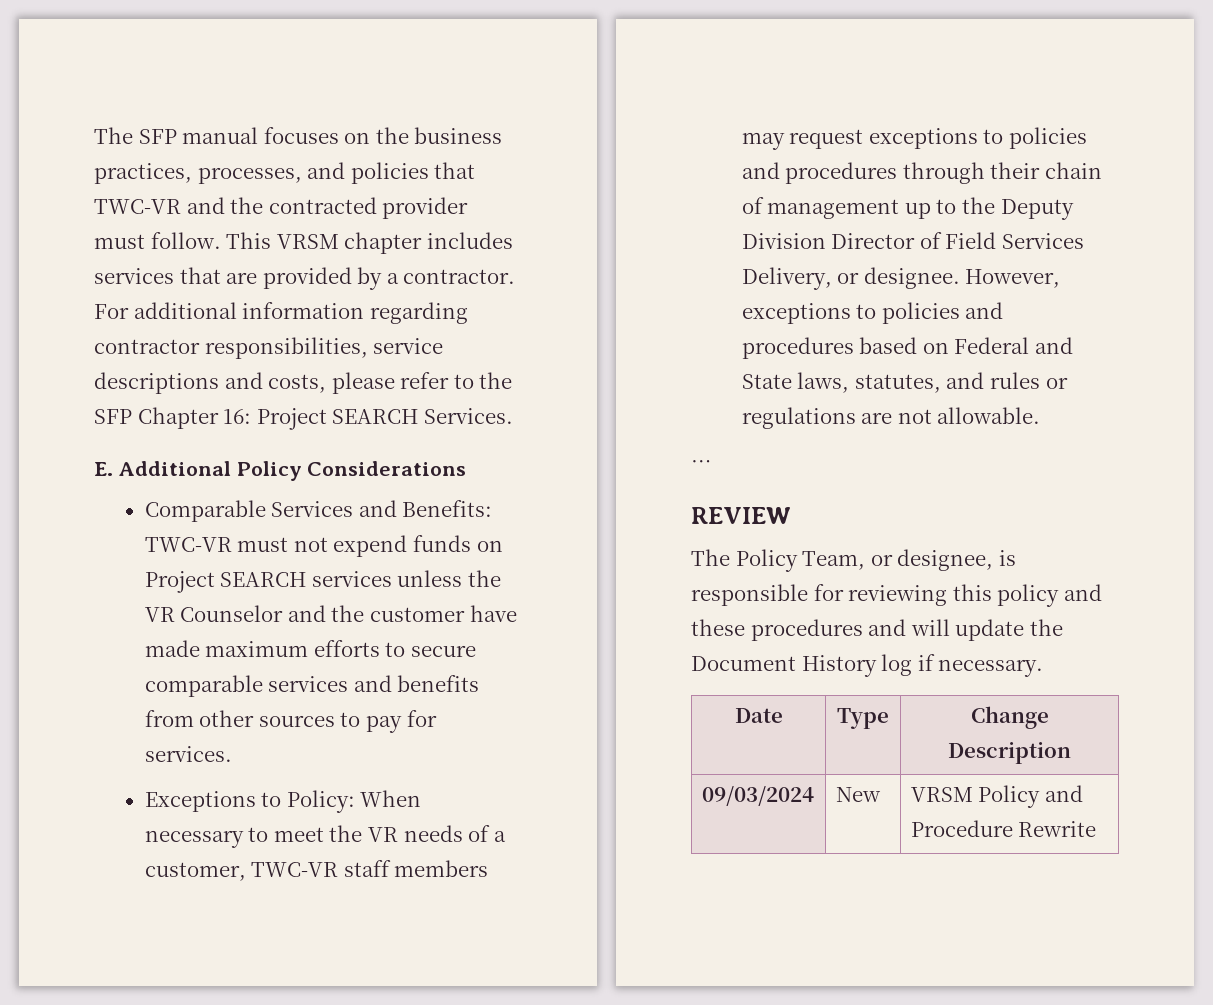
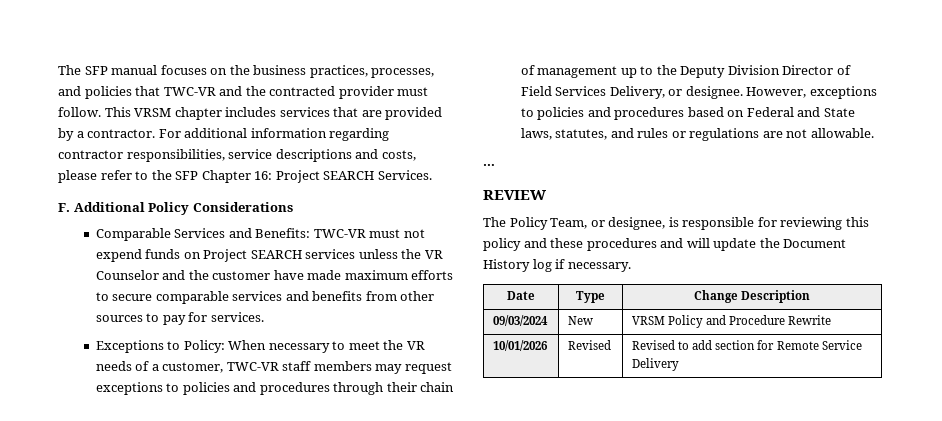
- E. Additional Policy Considerations
+ F. Additional Policy Considerations
+ 10/01/2026 | Revised | Revised to add section for Remote Service Delivery

